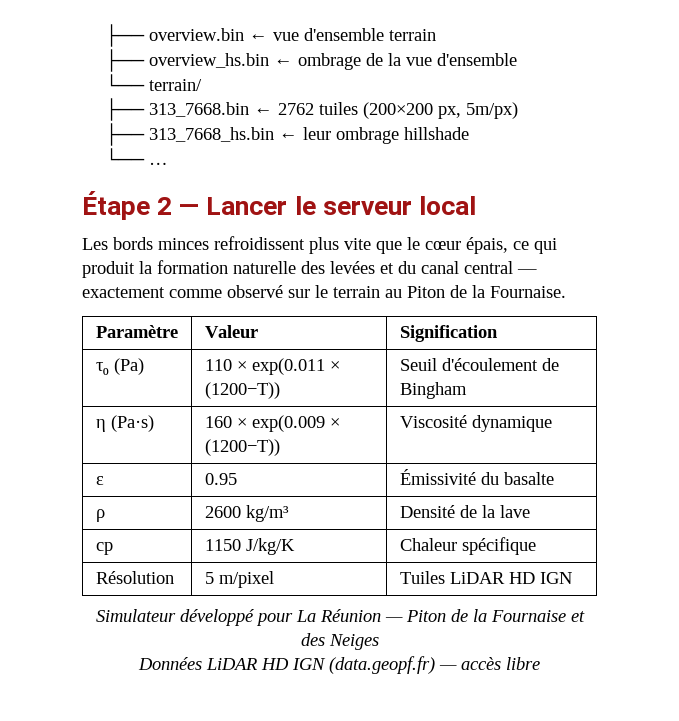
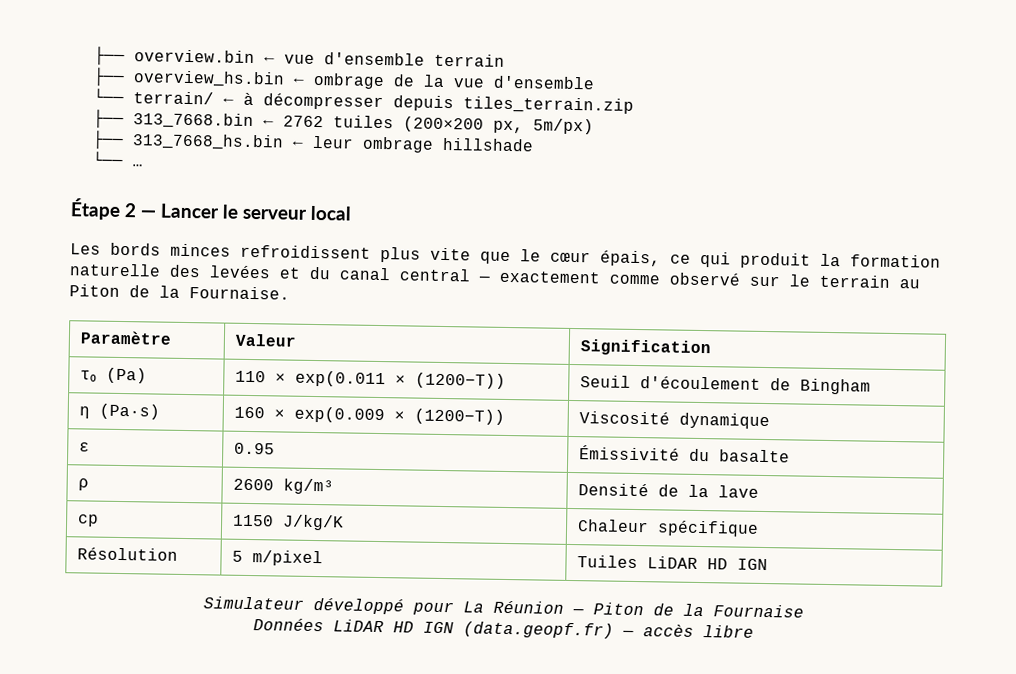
- └── terrain/
+ └── terrain/ ← à décompresser depuis tiles_terrain.zip
- Simulateur développé pour La Réunion — Piton de la Fournaise et des Neiges
+ Simulateur développé pour La Réunion — Piton de la Fournaise

